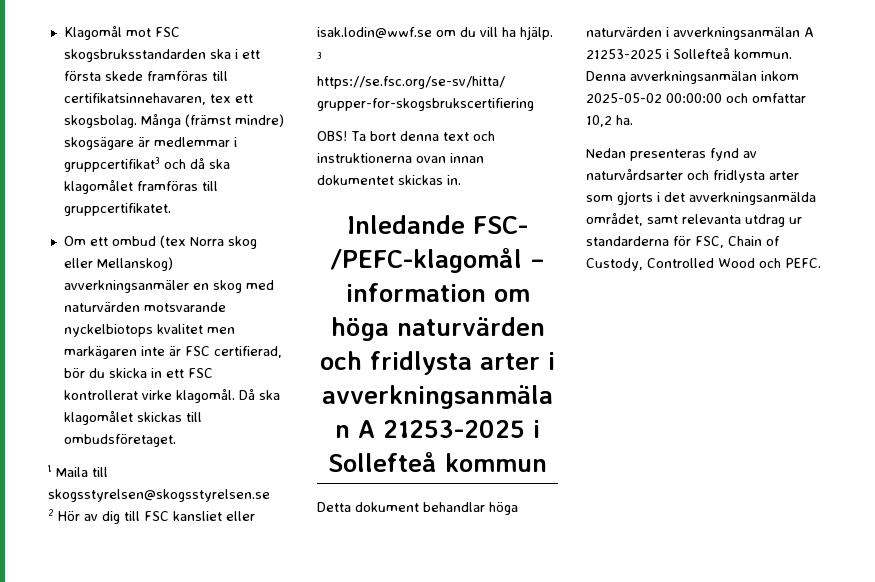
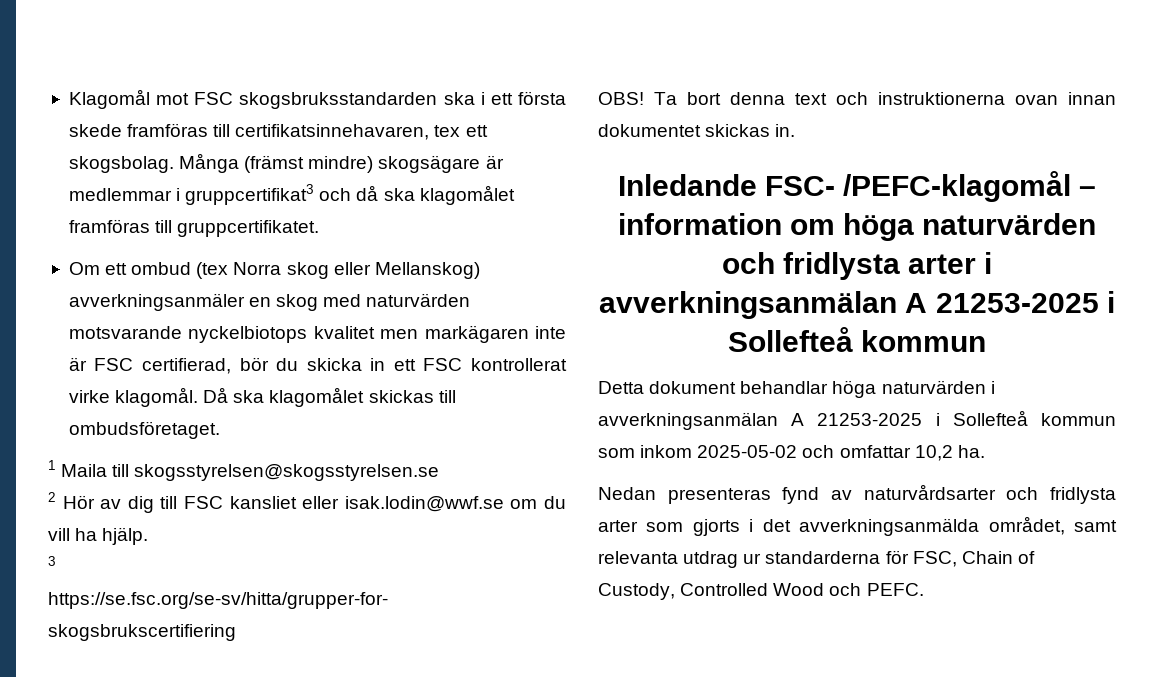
- Detta dokument behandlar höga naturvärden i avverkningsanmälan A 21253-2025 i Sollefteå kommun. Denna avverkningsanmälan inkom 2025-05-02 00:00:00 och omfattar 10,2 ha.
+ Detta dokument behandlar höga naturvärden i avverkningsanmälan A 21253-2025 i Sollefteå kommun som inkom 2025-05-02 och omfattar 10,2 ha.

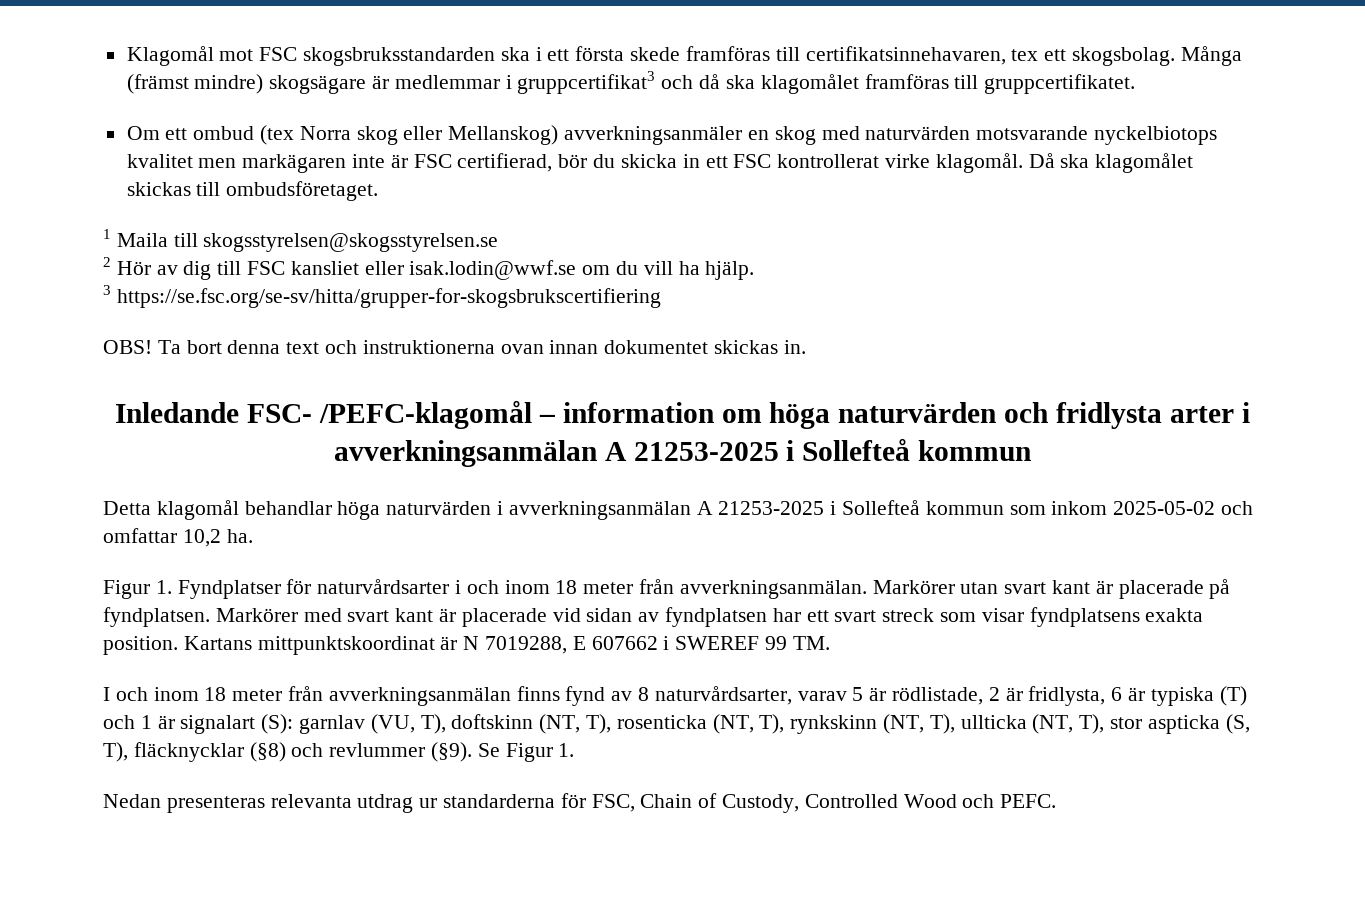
- Detta dokument behandlar höga naturvärden i avverkningsanmälan A 21253-2025 i Sollefteå kommun som inkom 2025-05-02 och omfattar 10,2 ha.
+ Detta klagomål behandlar höga naturvärden i avverkningsanmälan A 21253-2025 i Sollefteå kommun som inkom 2025-05-02 och omfattar 10,2 ha.
- Nedan presenteras fynd av naturvårdsarter och fridlysta arter som gjorts i det avverkningsanmälda området, samt relevanta utdrag ur standarderna för FSC, Chain of Custody, Controlled Wood och PEFC.
+ Figur 1. Fyndplatser för naturvårdsarter i och inom 18 meter från avverkningsanmälan. Markörer utan svart kant är placerade på fyndplatsen. Markörer med svart kant är placerade vid sidan av fyndplatsen har ett svart streck som visar fyndplatsens exakta position. Kartans mittpunktskoordinat är N 7019288, E 607662 i SWEREF 99 TM.
+ I och inom 18 meter från avverkningsanmälan finns fynd av 8 naturvårdsarter, varav 5 är rödlistade, 2 är fridlysta, 6 är typiska (T) och 1 är signalart (S): garnlav (VU, T), doftskinn (NT, T), rosenticka (NT, T), rynkskinn (NT, T), ullticka (NT, T), stor aspticka (S, T), fläcknycklar (§8) och revlummer (§9). Se Figur 1.
+ Nedan presenteras relevanta utdrag ur standarderna för FSC, Chain of Custody, Controlled Wood och PEFC.

